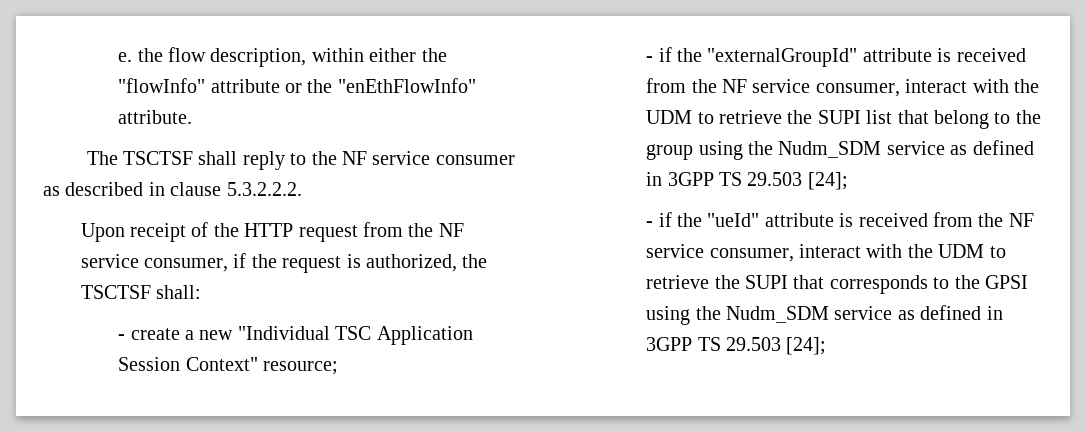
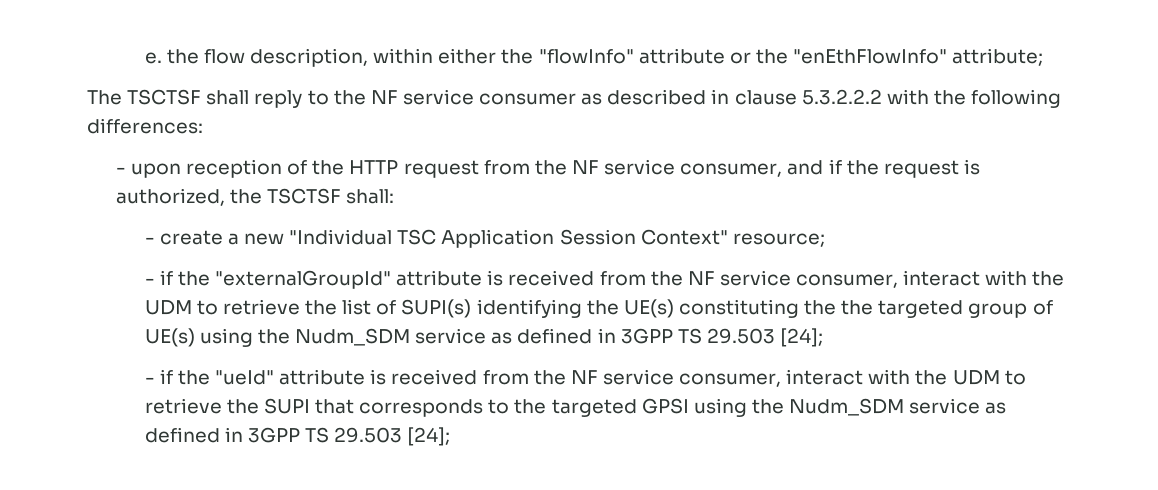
- e. the flow description, within either the "flowInfo" attribute or the "enEthFlowInfo" attribute.
+ e. the flow description, within either the "flowInfo" attribute or the "enEthFlowInfo" attribute;
- The TSCTSF shall reply to the NF service consumer as described in clause 5.3.2.2.2.
- Upon receipt of the HTTP request from the NF service consumer, if the request is authorized, the TSCTSF shall:
+ The TSCTSF shall reply to the NF service consumer as described in clause 5.3.2.2.2 with the following differences:
+ - upon reception of the HTTP request from the NF service consumer, and if the request is authorized, the TSCTSF shall:
- - if the "externalGroupId" attribute is received from the NF service consumer, interact with the UDM to retrieve the SUPI list that belong to the group using the Nudm_SDM service as defined in 3GPP TS 29.503 [24];
+ - if the "externalGroupId" attribute is received from the NF service consumer, interact with the UDM to retrieve the list of SUPI(s) identifying the UE(s) constituting the the targeted group of UE(s) using the Nudm_SDM service as defined in 3GPP TS 29.503 [24];
- - if the "ueId" attribute is received from the NF service consumer, interact with the UDM to retrieve the SUPI that corresponds to the GPSI using the Nudm_SDM service as defined in 3GPP TS 29.503 [24];
+ - if the "ueId" attribute is received from the NF service consumer, interact with the UDM to retrieve the SUPI that corresponds to the targeted GPSI using the Nudm_SDM service as defined in 3GPP TS 29.503 [24];

